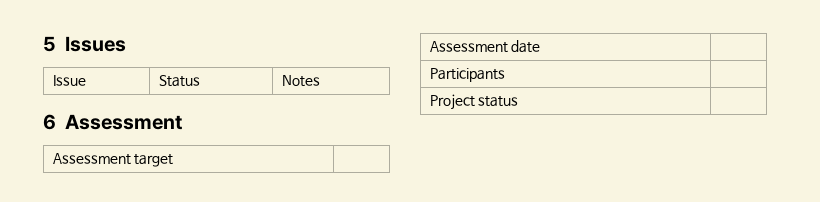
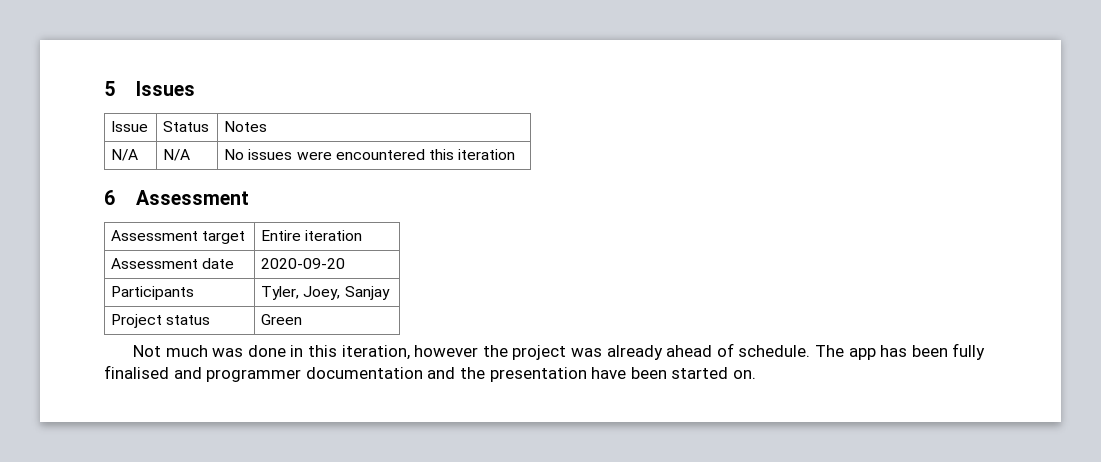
+ N/A | N/A | No issues were encountered this iteration
- Assessment target |
+ Assessment target | Entire iteration
- Assessment date |
+ Assessment date | 2020-09-20
- Participants |
+ Participants | Tyler, Joey, Sanjay
- Project status |
+ Project status | Green
+ Not much was done in this iteration, however the project was already ahead of schedule. The app has been fully finalised and programmer documentation and the presentation have been started on.

